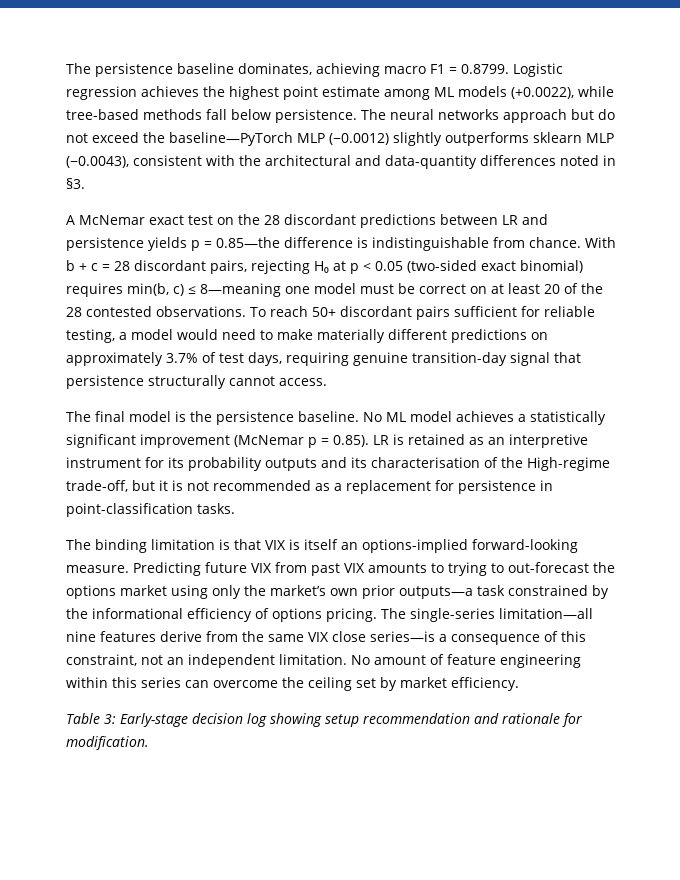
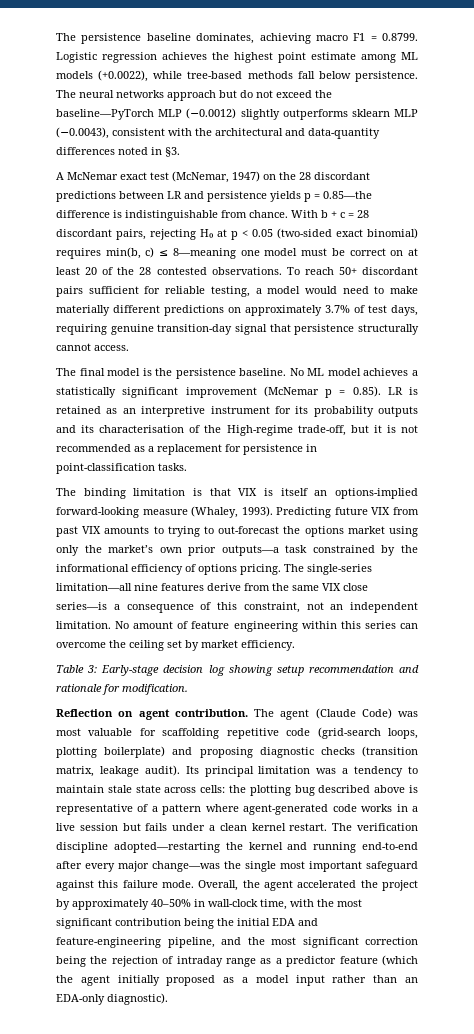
- A McNemar exact test on the 28 discordant predictions between LR and persistence yields p = 0.85—the difference is indistinguishable from chance.
+ A McNemar exact test (McNemar, 1947) on the 28 discordant predictions between LR and persistence yields p = 0.85—the difference is indistinguishable from chance.
- The binding limitation is that VIX is itself an options-implied forward-looking measure.
+ The binding limitation is that VIX is itself an options-implied forward-looking measure (Whaley, 1993).
+ Reflection on agent contribution. The agent (Claude Code) was most valuable for scaffolding repetitive code (grid-search loops, plotting boilerplate) and proposing diagnostic checks (transition matrix, leakage audit). Its principal limitation was a tendency to maintain stale state across cells: the plotting bug described above is representative of a pattern where agent-generated code works in a live session but fails under a clean kernel restart. The verification discipline adopted—restarting the kernel and running end-to-end after every major change—was the single most important safeguard against this failure mode. Overall, the agent accelerated the project by approximately 40–50% in wall-clock time, with the most significant contribution being the initial EDA and feature-engineering pipeline, and the most significant correction being the rejection of intraday range as a predictor feature (which the agent initially proposed as a model input rather than an EDA-only diagnostic).

